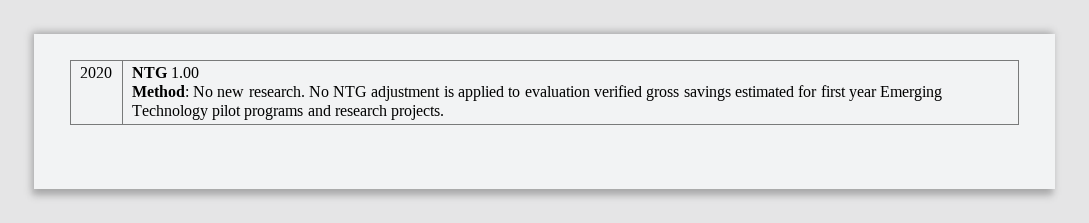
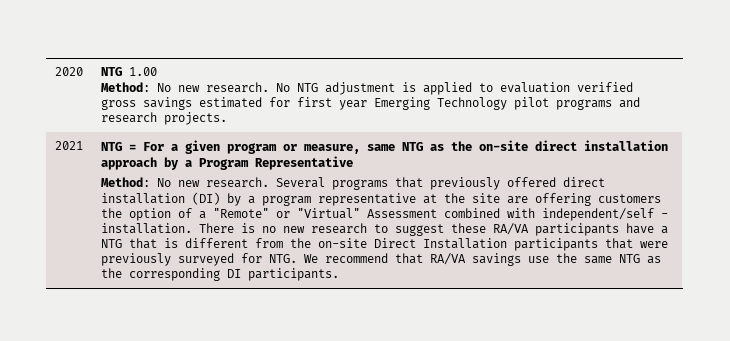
+ 2021 | NTG = For a given program or measure, same NTG as the on-site direct installation approach by a Program Representative
+ Method: No new research. Several programs that previously offered direct installation (DI) by a program representative at the site are offering customers the option of a "Remote" or "Virtual" Assessment combined with independent/self - installation. There is no new research to suggest these RA/VA participants have a NTG that is different from the on-site Direct Installation participants that were previously surveyed for NTG. We recommend that RA/VA savings use the same NTG as the corresponding DI participants.

